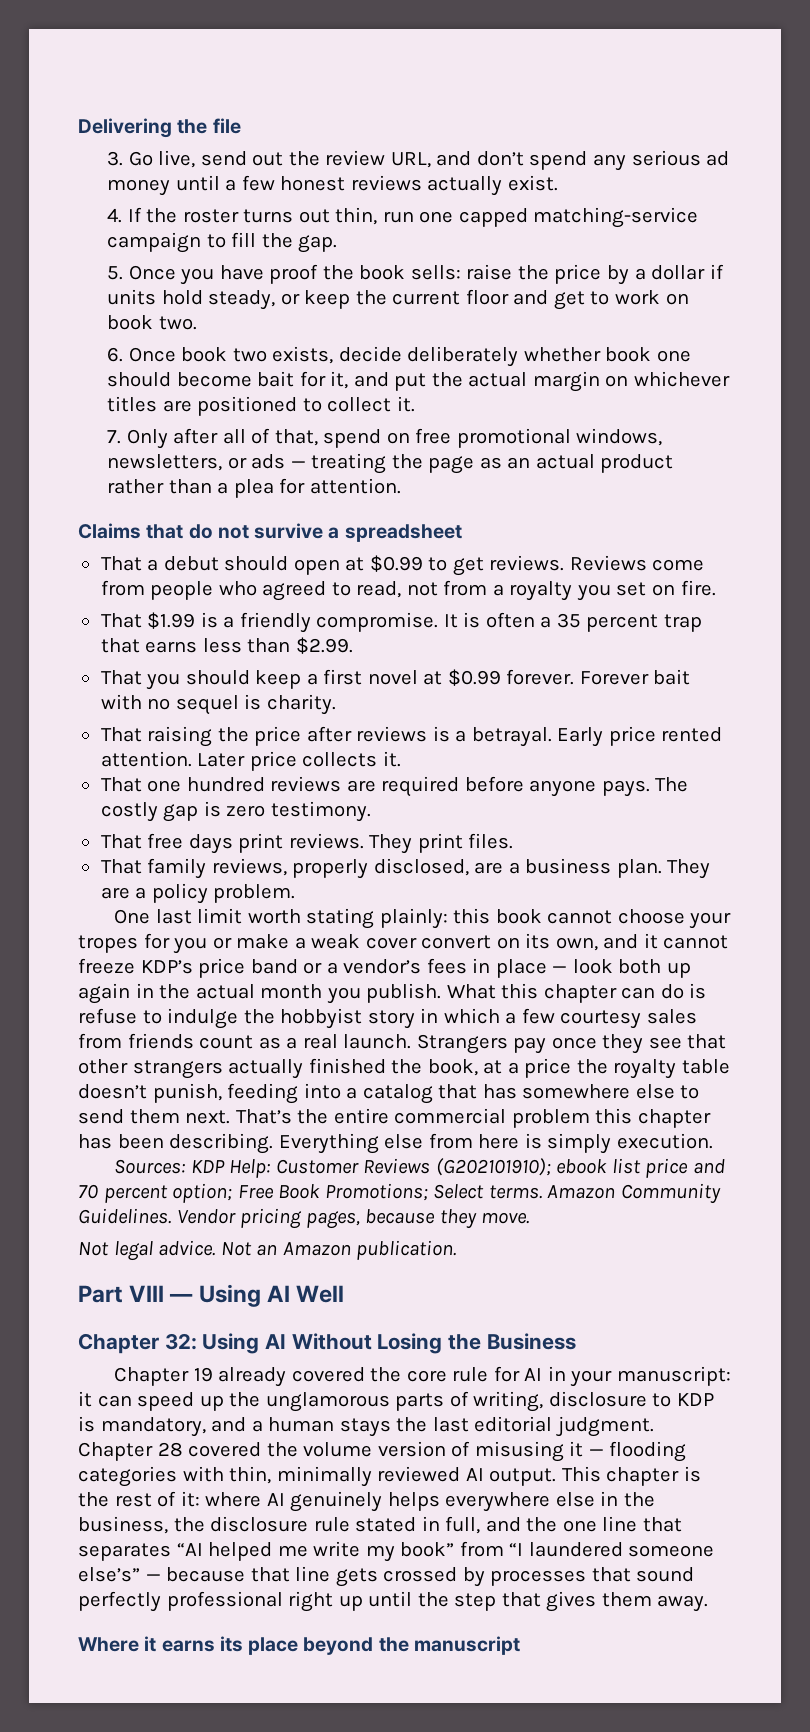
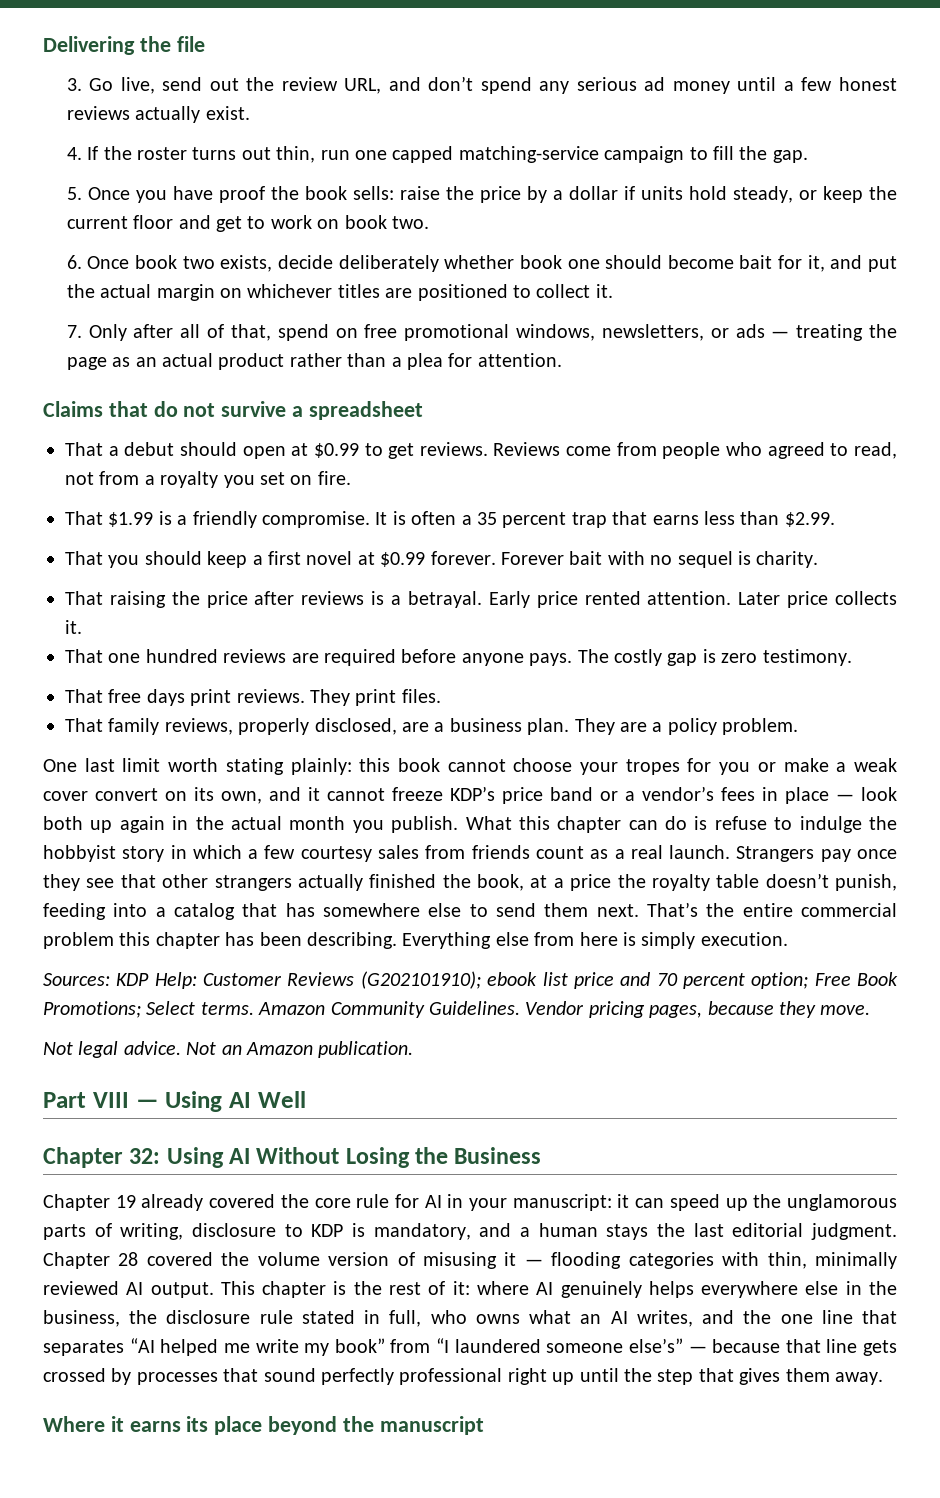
- This chapter is the rest of it: where AI genuinely helps everywhere else in the business, the disclosure rule stated in full, and the one line that separates “AI helped me write my book” from “I laundered someone else’s” — because that line gets crossed by processes that sound perfectly professional right up until the step that gives them away.
+ This chapter is the rest of it: where AI genuinely helps everywhere else in the business, the disclosure rule stated in full, who owns what an AI writes, and the one line that separates “AI helped me write my book” from “I laundered someone else’s” — because that line gets crossed by processes that sound perfectly professional right up until the step that gives them away.

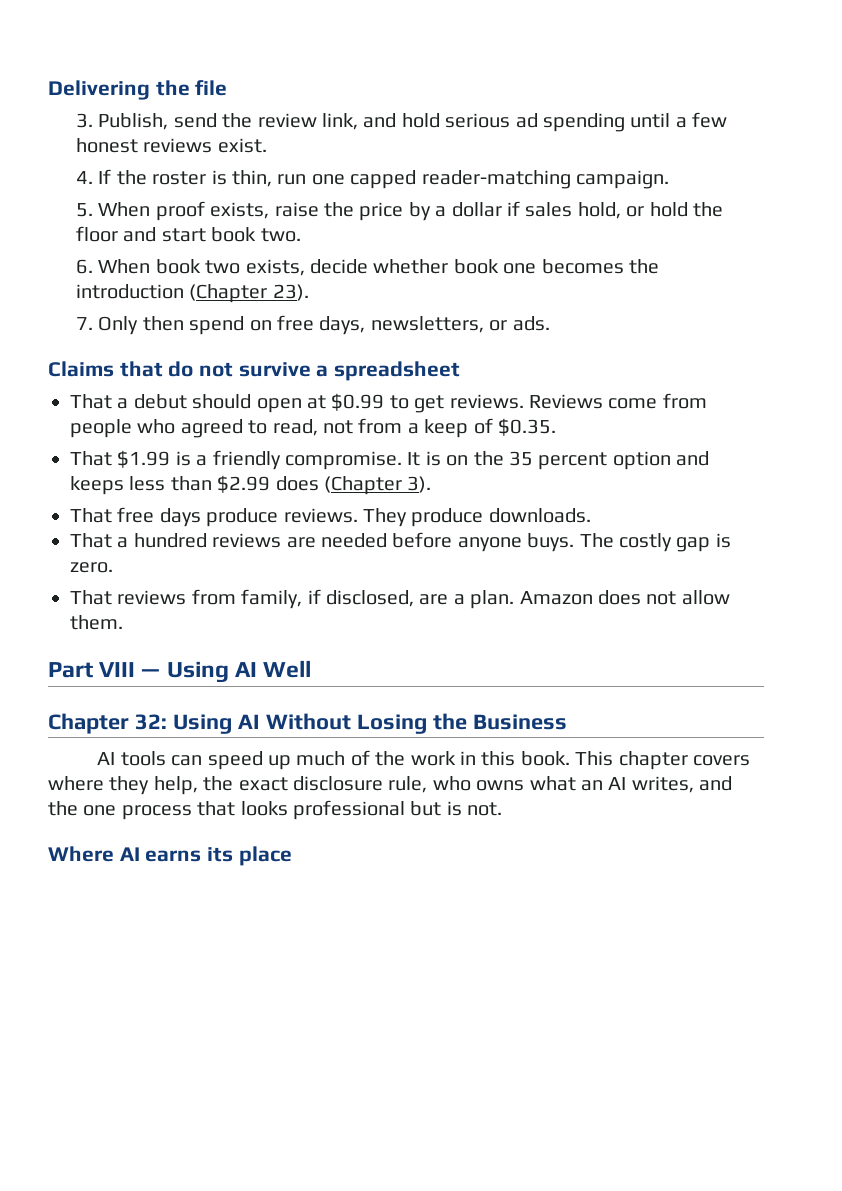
- 3. Go live, send out the review URL, and don’t spend any serious ad money until a few honest reviews actually exist.
+ 3. Publish, send the review link, and hold serious ad spending until a few honest reviews exist.
- 4. If the roster turns out thin, run one capped matching-service campaign to fill the gap.
- 5. Once you have proof the book sells: raise the price by a dollar if units hold steady, or keep the current floor and get to work on book two.
+ 4. If the roster is thin, run one capped reader-matching campaign.
+ 5. When proof exists, raise the price by a dollar if sales hold, or hold the floor and start book two.
- 6. Once book two exists, decide deliberately whether book one should become bait for it, and put the actual margin on whichever titles are positioned to collect it.
- 7. Only after all of that, spend on free promotional windows, newsletters, or ads — treating the page as an actual product rather than a plea for attention.
+ 6. When book two exists, decide whether book one becomes the introduction (Chapter 23).
+ 7. Only then spend on free days, newsletters, or ads.
- Reviews come from people who agreed to read, not from a royalty you set on fire.
+ Reviews come from people who agreed to read, not from a keep of $0.35.
- It is often a 35 percent trap that earns less than $2.99.
- That you should keep a first novel at $0.99 forever. Forever bait with no sequel is charity.
- That raising the price after reviews is a betrayal. Early price rented attention. Later price collects it.
- That one hundred reviews are required before anyone pays.
+ It is on the 35 percent option and keeps less than $2.99 does (Chapter 3).
+ That free days produce reviews. They produce downloads.
+ That a hundred reviews are needed before anyone buys.
- The costly gap is zero testimony.
- That free days print reviews. They print files.
- That family reviews, properly disclosed, are a business plan. They are a policy problem.
- One last limit worth stating plainly: this book cannot choose your tropes for you or make a weak cover convert on its own, and it cannot freeze KDP’s price band or a vendor’s fees in place — look both up again in the actual month you publish. What this chapter can do is refuse to indulge the hobbyist story in which a few courtesy sales from friends count as a real launch. Strangers pay once they see that other strangers actually finished the book, at a price the royalty table doesn’t punish, feeding into a catalog that has somewhere else to send them next. That’s the entire commercial problem this chapter has been describing. Everything else from here is simply execution.
- Sources: KDP Help: Customer Reviews (G202101910); ebook list price and 70 percent option; Free Book Promotions; Select terms. Amazon Community Guidelines. Vendor pricing pages, because they move.
- Not legal advice. Not an Amazon publication.
+ The costly gap is zero.
+ That reviews from family, if disclosed, are a plan. Amazon does not allow them.
- Chapter 19 already covered the core rule for AI in your manuscript: it can speed up the unglamorous parts of writing, disclosure to KDP is mandatory, and a human stays the last editorial judgment. Chapter 28 covered the volume version of misusing it — flooding categories with thin, minimally reviewed AI output. This chapter is the rest of it: where AI genuinely helps everywhere else in the business, the disclosure rule stated in full, who owns what an AI writes, and the one line that separates “AI helped me write my book” from “I laundered someone else’s” — because that line gets crossed by processes that sound perfectly professional right up until the step that gives them away.
+ AI tools can speed up much of the work in this book. This chapter covers where they help, the exact disclosure rule, who owns what an AI writes, and the one process that looks professional but is not.
- Where it earns its place beyond the manuscript
+ Where AI earns its place

